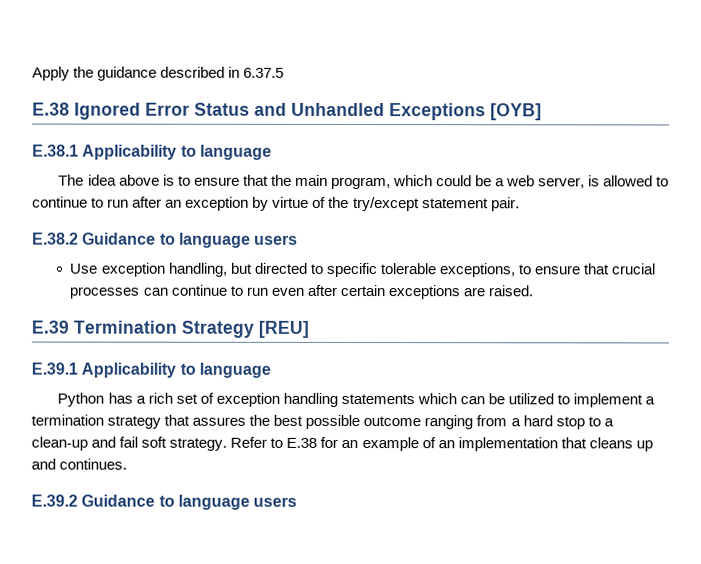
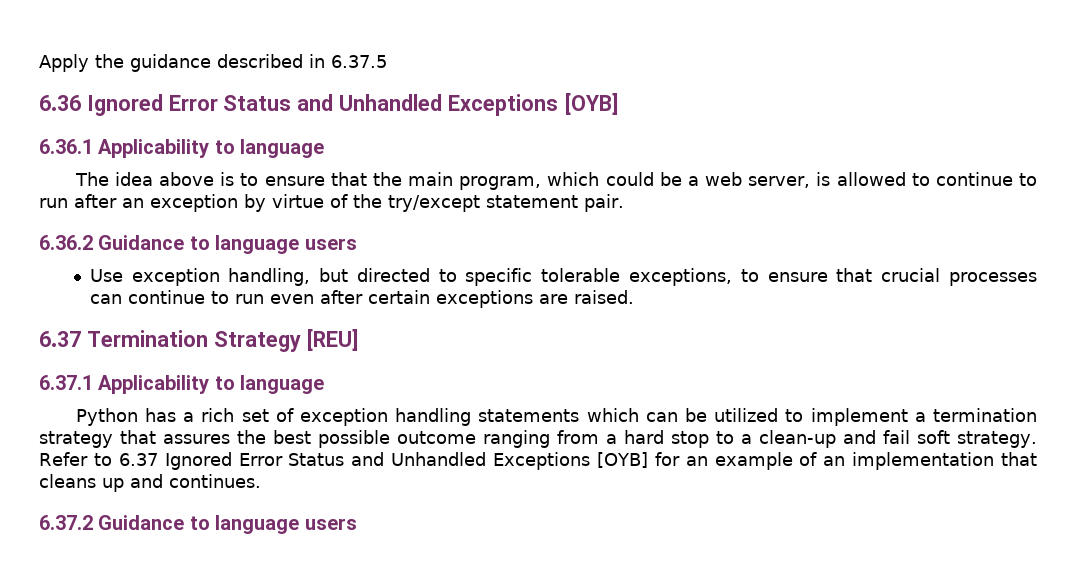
- E.38 Ignored Error Status and Unhandled Exceptions [OYB]
+ 6.36 Ignored Error Status and Unhandled Exceptions [OYB]
- E.38.1 Applicability to language
+ 6.36.1 Applicability to language
- E.38.2 Guidance to language users
+ 6.36.2 Guidance to language users
- E.39 Termination Strategy [REU]
+ 6.37 Termination Strategy [REU]
- E.39.1 Applicability to language
+ 6.37.1 Applicability to language
- Refer to E.38 for an example of an implementation that cleans up and continues.
+ Refer to 6.37 Ignored Error Status and Unhandled Exceptions [OYB] for an example of an implementation that cleans up and continues.
- E.39.2 Guidance to language users
+ 6.37.2 Guidance to language users

